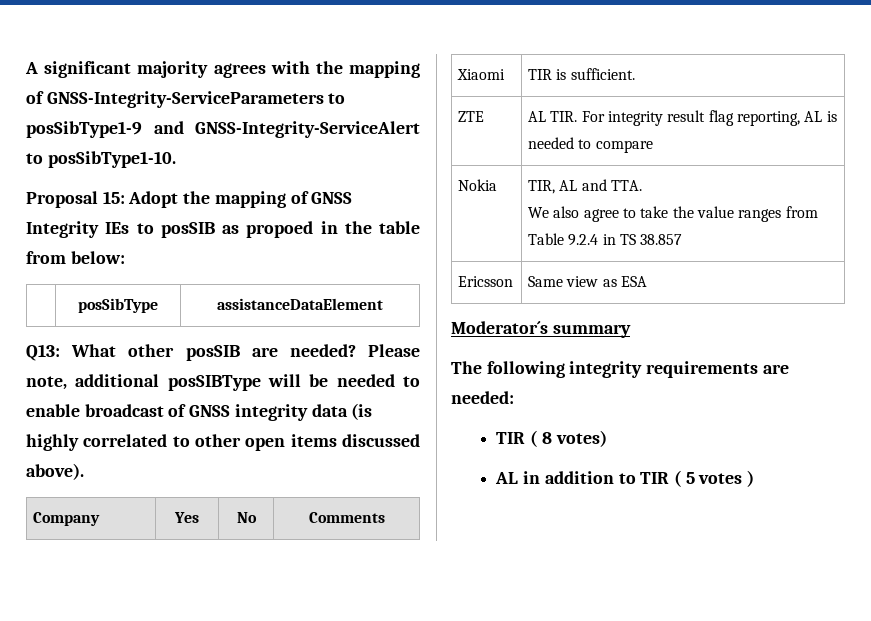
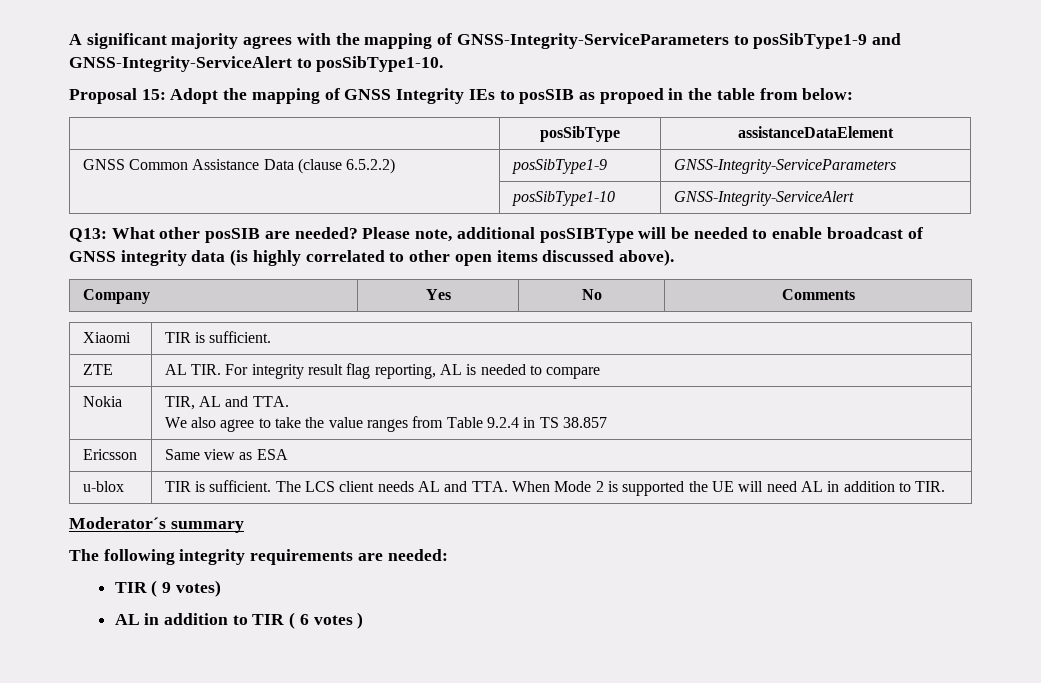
+ GNSS Common Assistance Data (clause 6.5.2.2) | posSibType1-9 | GNSS-Integrity-ServiceParameters
+ | posSibType1-10 | GNSS-Integrity-ServiceAlert
+ u-blox | TIR is sufficient. The LCS client needs AL and TTA. When Mode 2 is supported the UE will need AL in addition to TIR.
- TIR ( 8 votes)
+ TIR ( 9 votes)
- AL in addition to TIR ( 5 votes )
+ AL in addition to TIR ( 6 votes )

